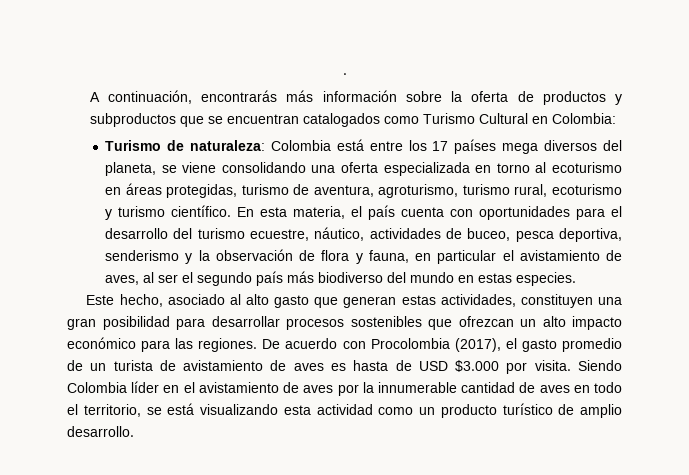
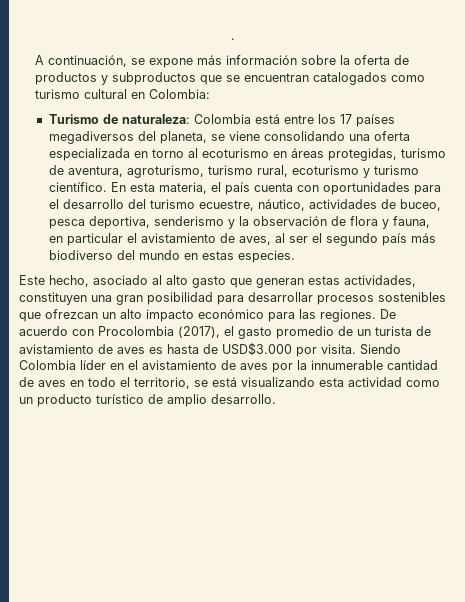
- A continuación, encontrarás más información sobre la oferta de productos y subproductos que se encuentran catalogados como Turismo Cultural en Colombia:
+ A continuación, se expone más información sobre la oferta de productos y subproductos que se encuentran catalogados como turismo cultural en Colombia:
- Turismo de naturaleza: Colombia está entre los 17 países mega diversos del planeta, se viene consolidando una oferta especializada en torno al ecoturismo en áreas protegidas, turismo de aventura, agroturismo, turismo rural, ecoturismo y turismo científico.
+ Turismo de naturaleza: Colombia está entre los 17 países megadiversos del planeta, se viene consolidando una oferta especializada en torno al ecoturismo en áreas protegidas, turismo de aventura, agroturismo, turismo rural, ecoturismo y turismo científico.
- De acuerdo con Procolombia (2017), el gasto promedio de un turista de avistamiento de aves es hasta de USD $3.000 por visita.
+ De acuerdo con Procolombia (2017), el gasto promedio de un turista de avistamiento de aves es hasta de USD$3.000 por visita.

